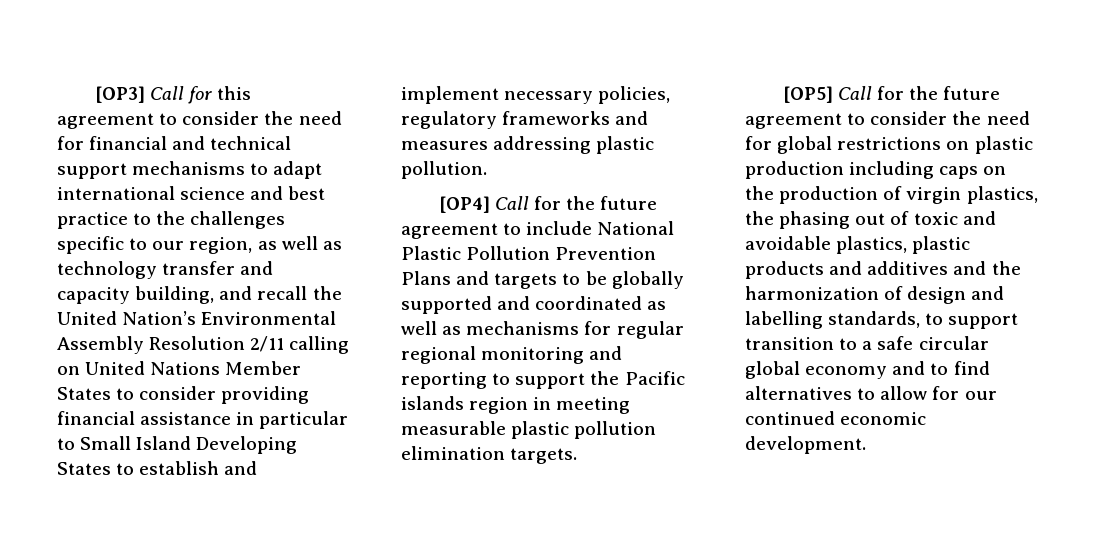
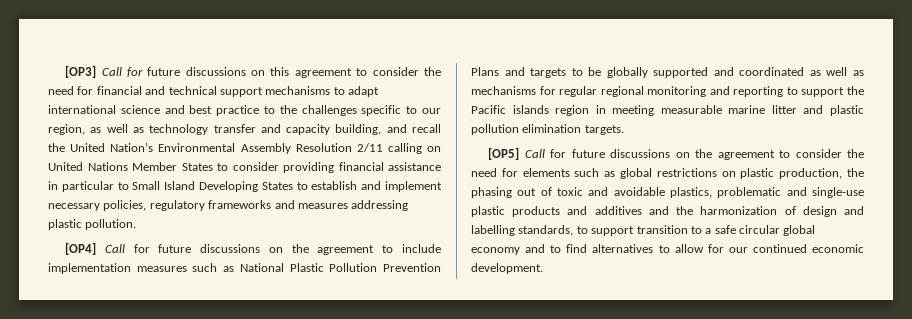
- [OP3] Call for this agreement to consider the need for financial and technical support mechanisms to adapt international science and best practice to the challenges specific to our region, as well as technology transfer and capacity building, and recall the United Nation’s Environmental Assembly Resolution 2/11 calling on United Nations Member States to consider providing financial assistance in particular to Small Island Developing States to establish and implement necessary policies, regulatory frameworks and measures addressing plastic pollution.
+ [OP3] Call for future discussions on this agreement to consider the need for financial and technical support mechanisms to adapt international science and best practice to the challenges specific to our region, as well as technology transfer and capacity building, and recall the United Nation’s Environmental Assembly Resolution 2/11 calling on United Nations Member States to consider providing financial assistance in particular to Small Island Developing States to establish and implement necessary policies, regulatory frameworks and measures addressing plastic pollution.
- [OP4] Call for the future agreement to include National Plastic Pollution Prevention Plans and targets to be globally supported and coordinated as well as mechanisms for regular regional monitoring and reporting to support the Pacific islands region in meeting measurable plastic pollution elimination targets.
+ [OP4] Call for future discussions on the agreement to include implementation measures such as National Plastic Pollution Prevention Plans and targets to be globally supported and coordinated as well as mechanisms for regular regional monitoring and reporting to support the Pacific islands region in meeting measurable marine litter and plastic pollution elimination targets.
- [OP5] Call for the future agreement to consider the need for global restrictions on plastic production including caps on the production of virgin plastics, the phasing out of toxic and avoidable plastics, plastic products and additives and the harmonization of design and labelling standards, to support transition to a safe circular global economy and to find alternatives to allow for our continued economic development.
+ [OP5] Call for future discussions on the agreement to consider the need for elements such as global restrictions on plastic production, the phasing out of toxic and avoidable plastics, problematic and single-use plastic products and additives and the harmonization of design and labelling standards, to support transition to a safe circular global economy and to find alternatives to allow for our continued economic development.

